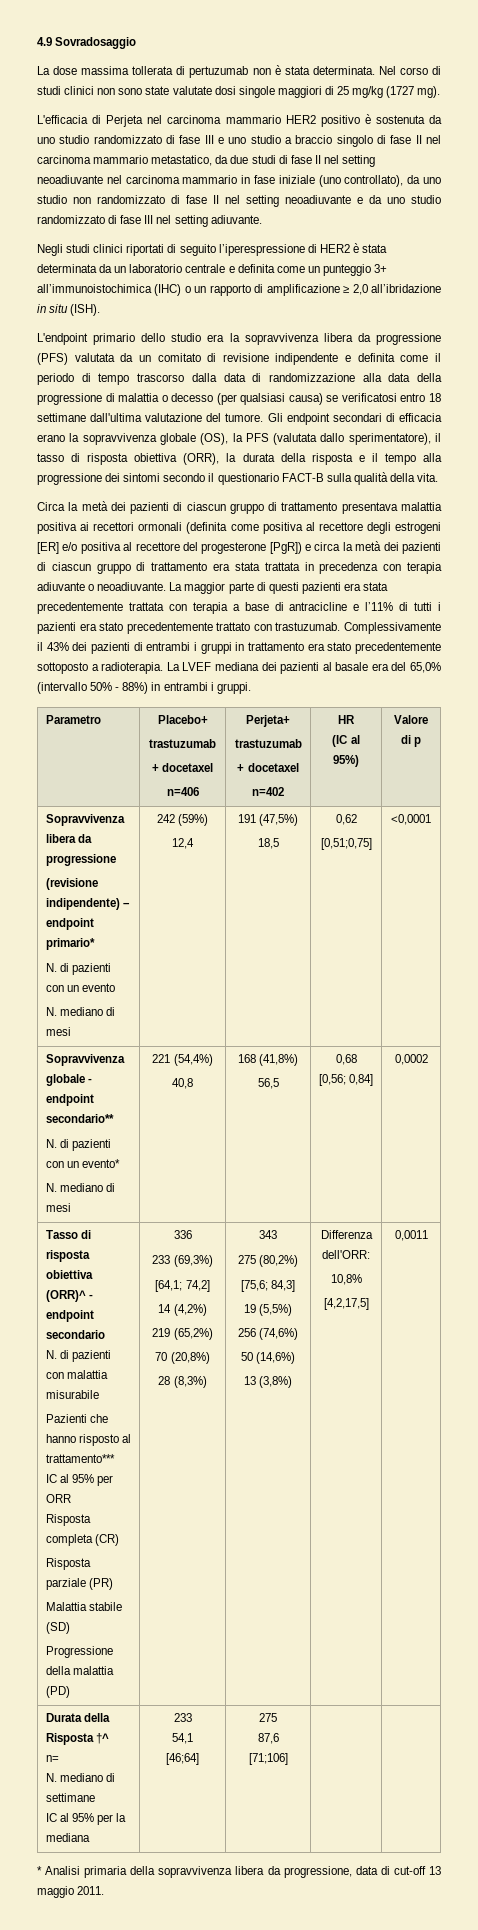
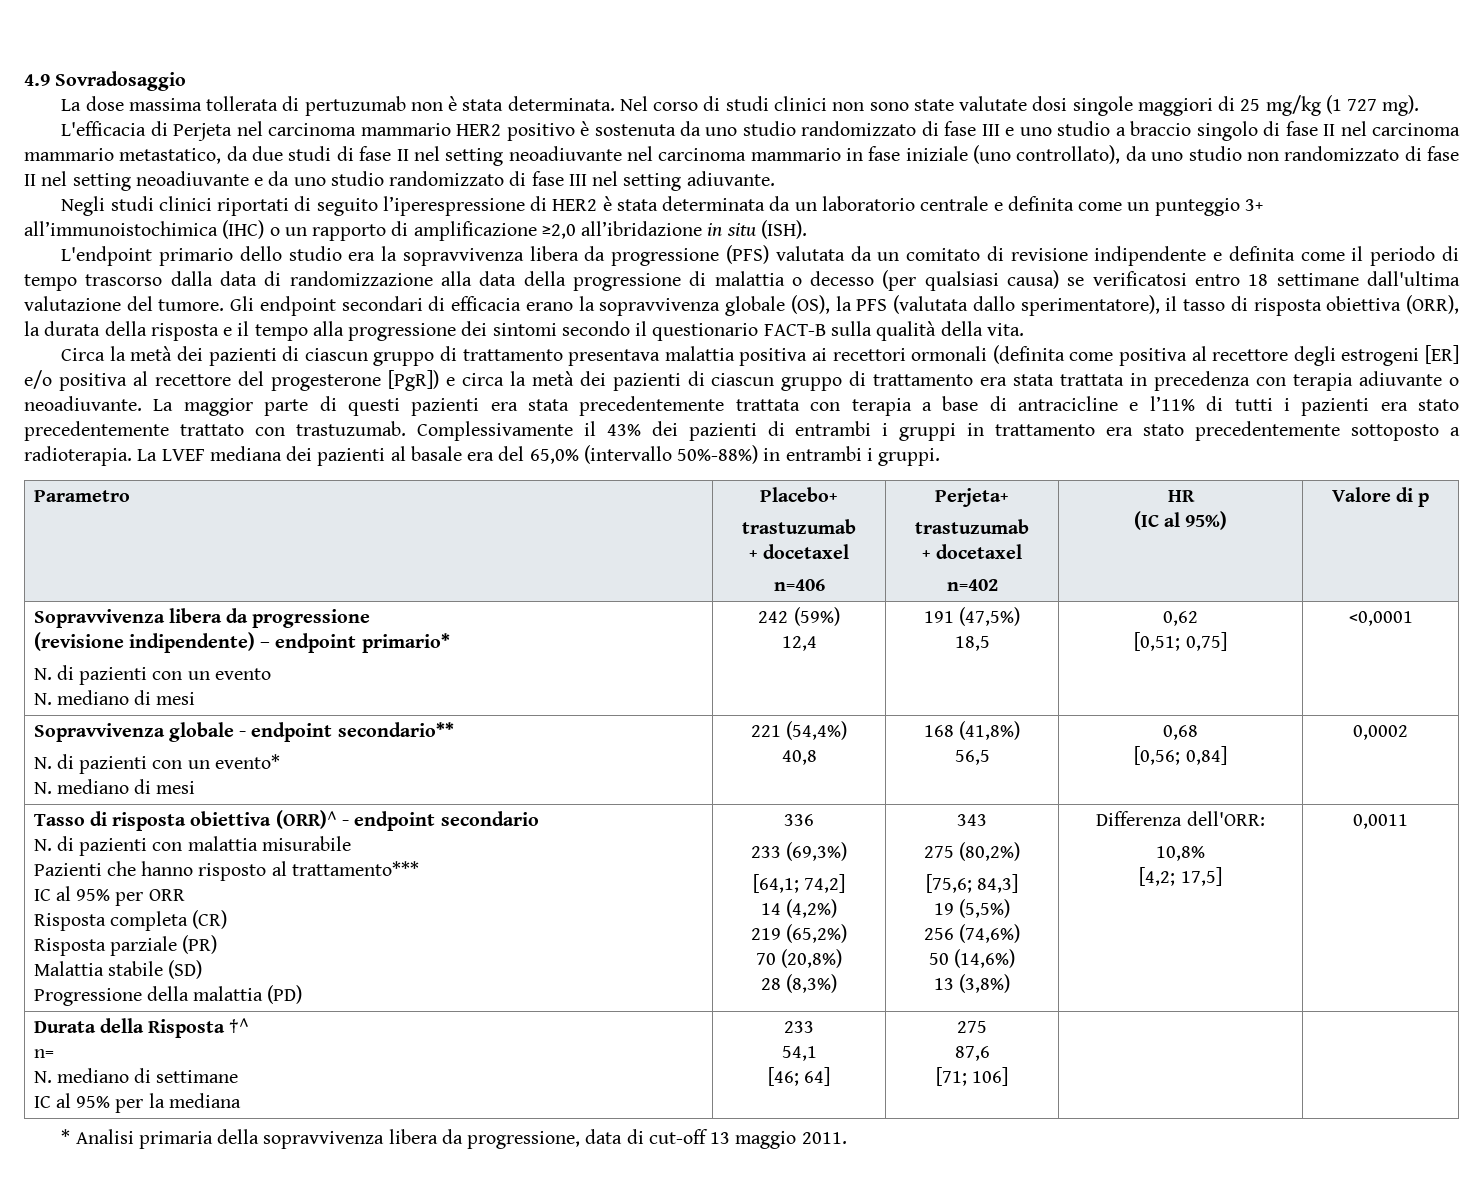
- Nel corso di studi clinici non sono state valutate dosi singole maggiori di 25 mg/kg (1727 mg).
+ Nel corso di studi clinici non sono state valutate dosi singole maggiori di 25 mg/kg (1 727 mg).
- Negli studi clinici riportati di seguito l’iperespressione di HER2 è stata determinata da un laboratorio centrale e definita come un punteggio 3+ all’immunoistochimica (IHC) o un rapporto di amplificazione ≥ 2,0 all’ibridazione in situ (ISH).
+ Negli studi clinici riportati di seguito l’iperespressione di HER2 è stata determinata da un laboratorio centrale e definita come un punteggio 3+ all’immunoistochimica (IHC) o un rapporto di amplificazione ≥2,0 all’ibridazione in situ (ISH).
- La LVEF mediana dei pazienti al basale era del 65,0% (intervallo 50% - 88%) in entrambi i gruppi.
+ La LVEF mediana dei pazienti al basale era del 65,0% (intervallo 50%-88%) in entrambi i gruppi.
  Sopravvivenza libera da progressione
  (revisione indipendente) – endpoint primario*
  N. di pazienti con un evento
  N. mediano di mesi | 242 (59%)
  12,4 | 191 (47,5%)
  18,5 | 0,62
- [0,51;0,75] | <0,0001
+ [0,51; 0,75] | <0,0001
- [4,2,17,5]
+ [4,2; 17,5]
  Durata della Risposta †^
  n=
  N. mediano di settimane
  IC al 95% per la mediana | 233
  54,1
- [46;64] | 275
+ [46; 64] | 275
  87,6
- [71;106] | |
+ [71; 106] | |

